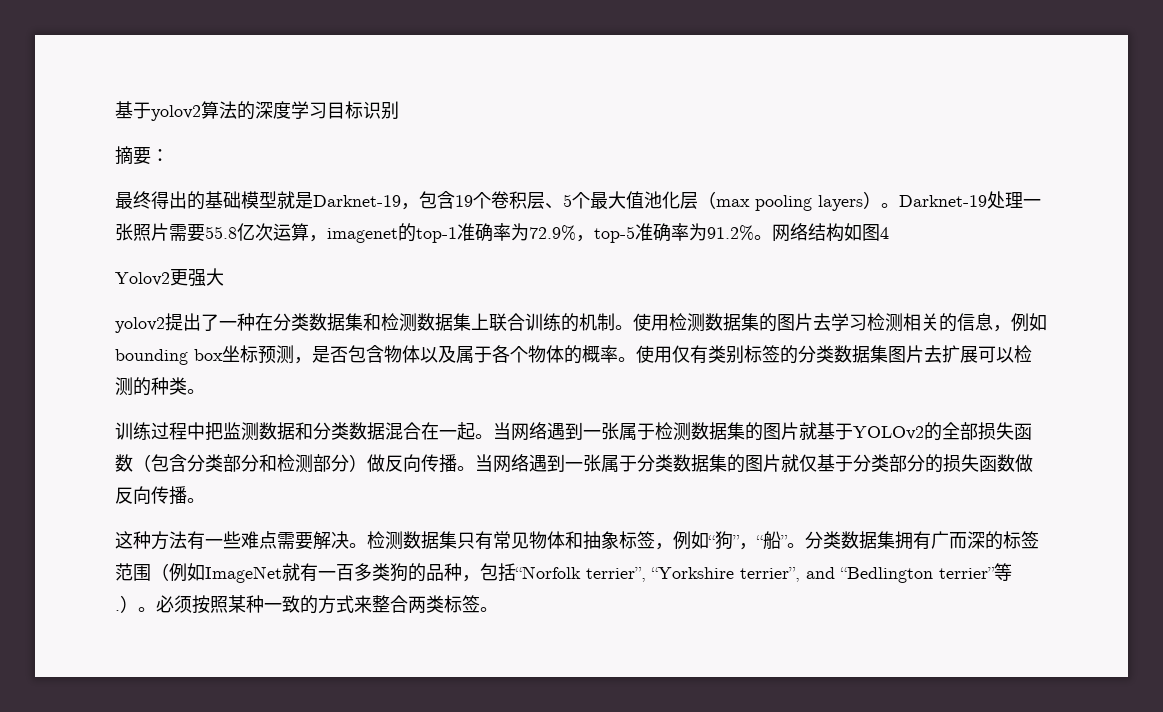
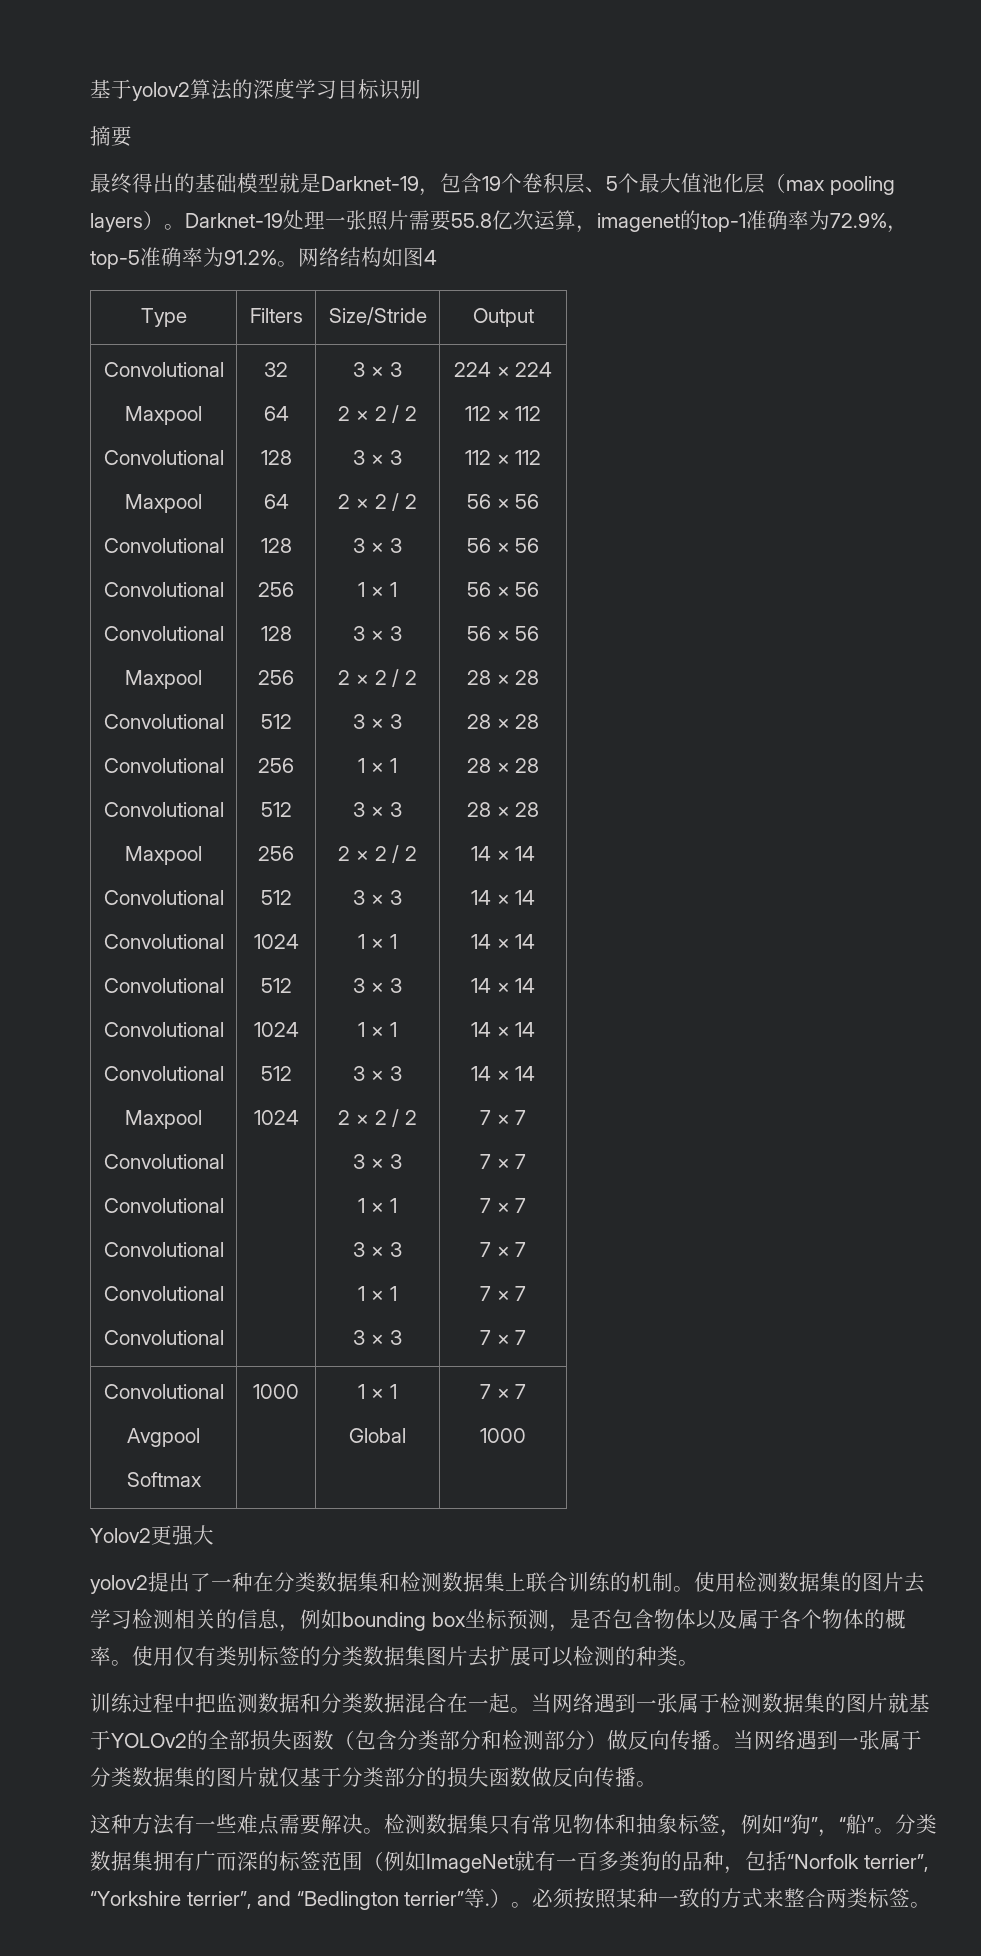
- 摘要：
+ 摘要
+ Type | Filters | Size/Stride | Output
+ Convolutional
+ Maxpool
+ Convolutional
+ Maxpool
+ Convolutional
+ Convolutional
+ Convolutional
+ Maxpool
+ Convolutional
+ Convolutional
+ Convolutional
+ Maxpool
+ Convolutional
+ Convolutional
+ Convolutional
+ Convolutional
+ Convolutional
+ Maxpool
+ Convolutional
+ Convolutional
+ Convolutional
+ Convolutional
+ Convolutional | 32
+ 64
+ 128
+ 64
+ 128
+ 256
+ 128
+ 256
+ 512
+ 256
+ 512
+ 256
+ 512
+ 1024
+ 512
+ 1024
+ 512
+ 1024 | 3 × 3
+ 2 × 2 / 2
+ 3 × 3
+ 2 × 2 / 2
+ 3 × 3
+ 1 × 1
+ 3 × 3
+ 2 × 2 / 2
+ 3 × 3
+ 1 × 1
+ 3 × 3
+ 2 × 2 / 2
+ 3 × 3
+ 1 × 1
+ 3 × 3
+ 1 × 1
+ 3 × 3
+ 2 × 2 / 2
+ 3 × 3
+ 1 × 1
+ 3 × 3
+ 1 × 1
+ 3 × 3 | 224 × 224
+ 112 × 112
+ 112 × 112
+ 56 × 56
+ 56 × 56
+ 56 × 56
+ 56 × 56
+ 28 × 28
+ 28 × 28
+ 28 × 28
+ 28 × 28
+ 14 × 14
+ 14 × 14
+ 14 × 14
+ 14 × 14
+ 14 × 14
+ 14 × 14
+ 7 × 7
+ 7 × 7
+ 7 × 7
+ 7 × 7
+ 7 × 7
+ 7 × 7
+ Convolutional
+ Avgpool
+ Softmax | 1000 | 1 × 1
+ Global | 7 × 7
+ 1000

